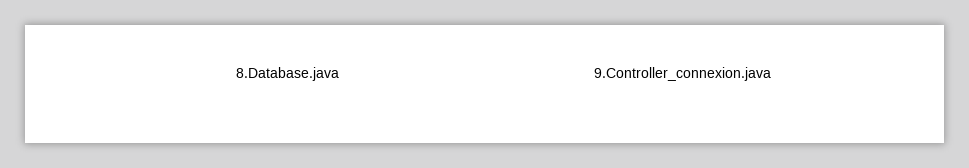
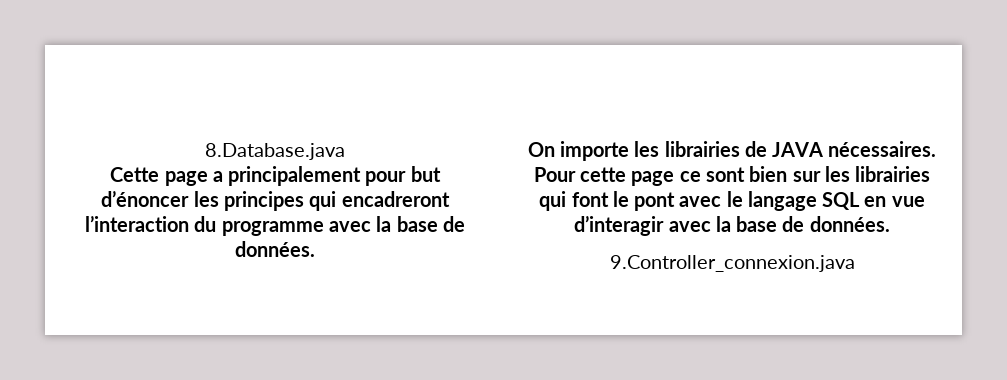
+ Cette page a principalement pour but d’énoncer les principes qui encadreront l’interaction du programme avec la base de données.
+ On importe les librairies de JAVA nécessaires. Pour cette page ce sont bien sur les librairies qui font le pont avec le langage SQL en vue d’interagir avec la base de données.

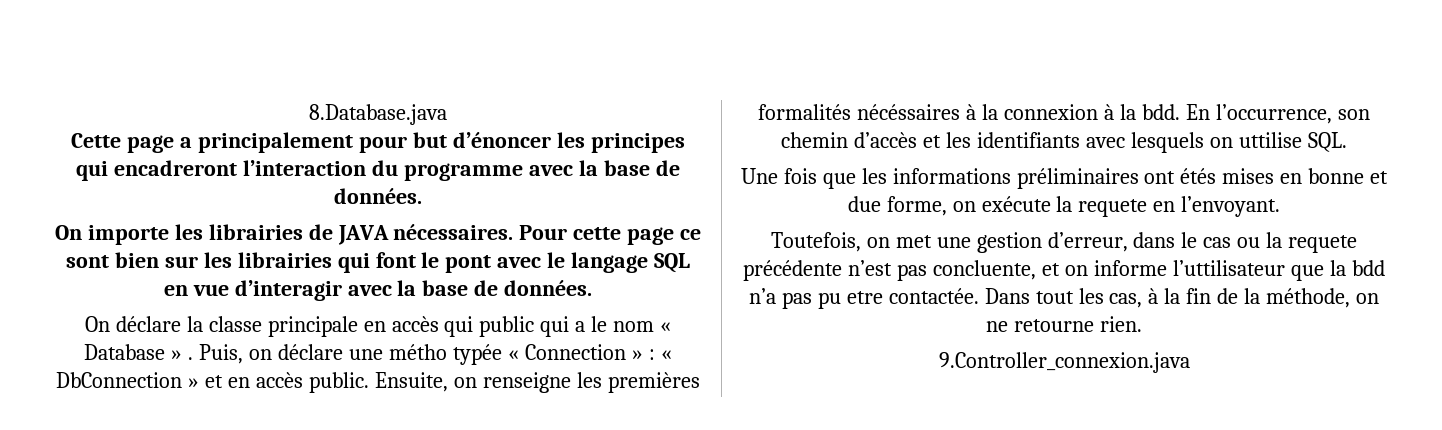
+ On déclare la classe principale en accès qui public qui a le nom « Database » . Puis, on déclare une métho typée « Connection » : « DbConnection » et en accès public. Ensuite, on renseigne les premières formalités nécéssaires à la connexion à la bdd. En l’occurrence, son chemin d’accès et les identifiants avec lesquels on uttilise SQL.
+ Une fois que les informations préliminaires ont étés mises en bonne et due forme, on exécute la requete en l’envoyant.
+ Toutefois, on met une gestion d’erreur, dans le cas ou la requete précédente n’est pas concluente, et on informe l’uttilisateur que la bdd n’a pas pu etre contactée. Dans tout les cas, à la fin de la méthode, on ne retourne rien.

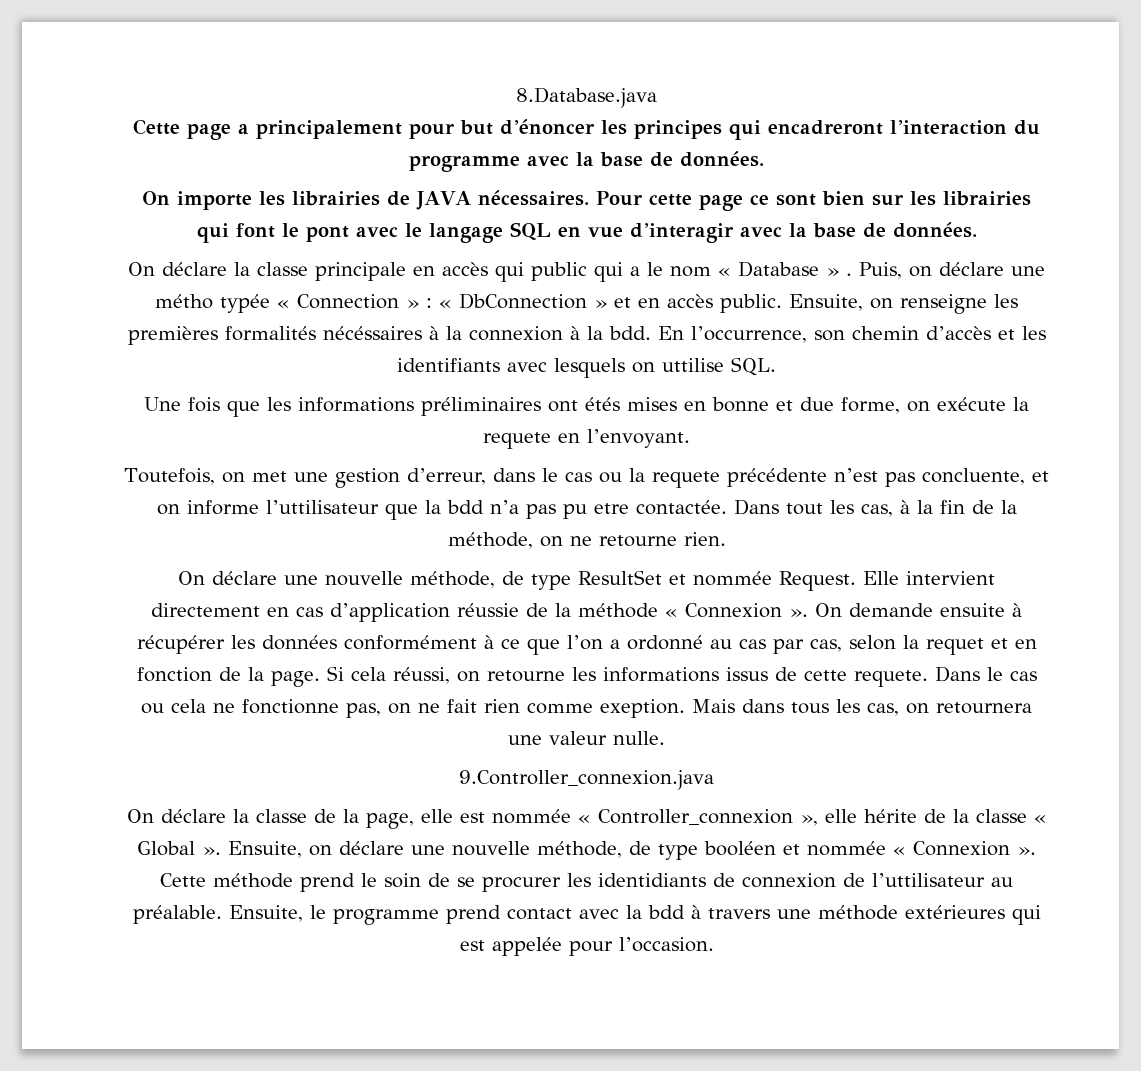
+ On déclare une nouvelle méthode, de type ResultSet et nommée Request. Elle intervient directement en cas d’application réussie de la méthode « Connexion ». On demande ensuite à récupérer les données conformément à ce que l’on a ordonné au cas par cas, selon la requet et en fonction de la page. Si cela réussi, on retourne les informations issus de cette requete. Dans le cas ou cela ne fonctionne pas, on ne fait rien comme exeption. Mais dans tous les cas, on retournera une valeur nulle.
  9.Controller_connexion.java
+ On déclare la classe de la page, elle est nommée « Controller_connexion », elle hérite de la classe « Global ». Ensuite, on déclare une nouvelle méthode, de type booléen et nommée « Connexion ». Cette méthode prend le soin de se procurer les identidiants de connexion de l’uttilisateur au préalable. Ensuite, le programme prend contact avec la bdd à travers une méthode extérieures qui est appelée pour l’occasion.

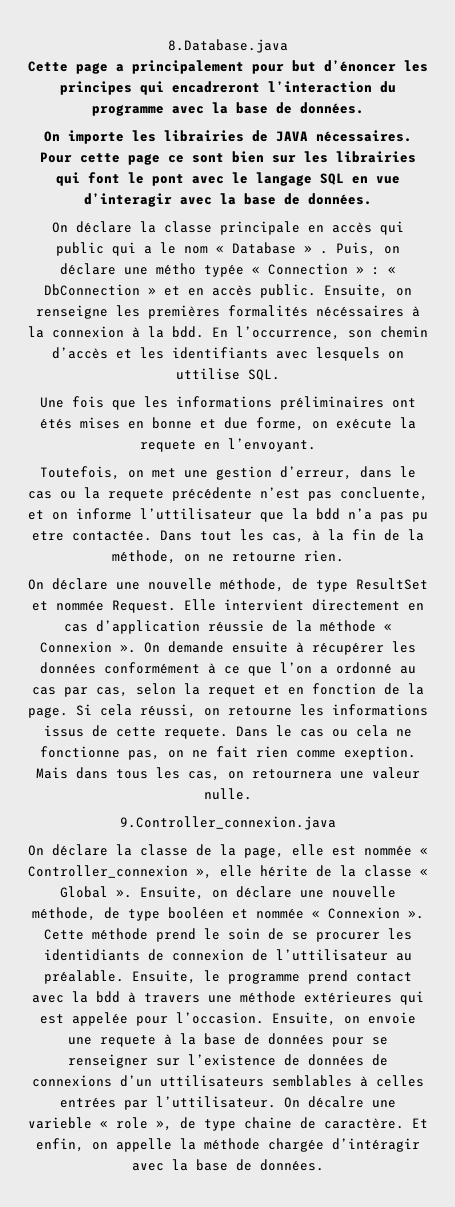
+ Ensuite, on envoie une requete à la base de données pour se renseigner sur l’existence de données de connexions d’un uttilisateurs semblables à celles entrées par l’uttilisateur. On décalre une varieble « role », de type chaine de caractère. Et enfin, on appelle la méthode chargée d’intéragir avec la base de données.

